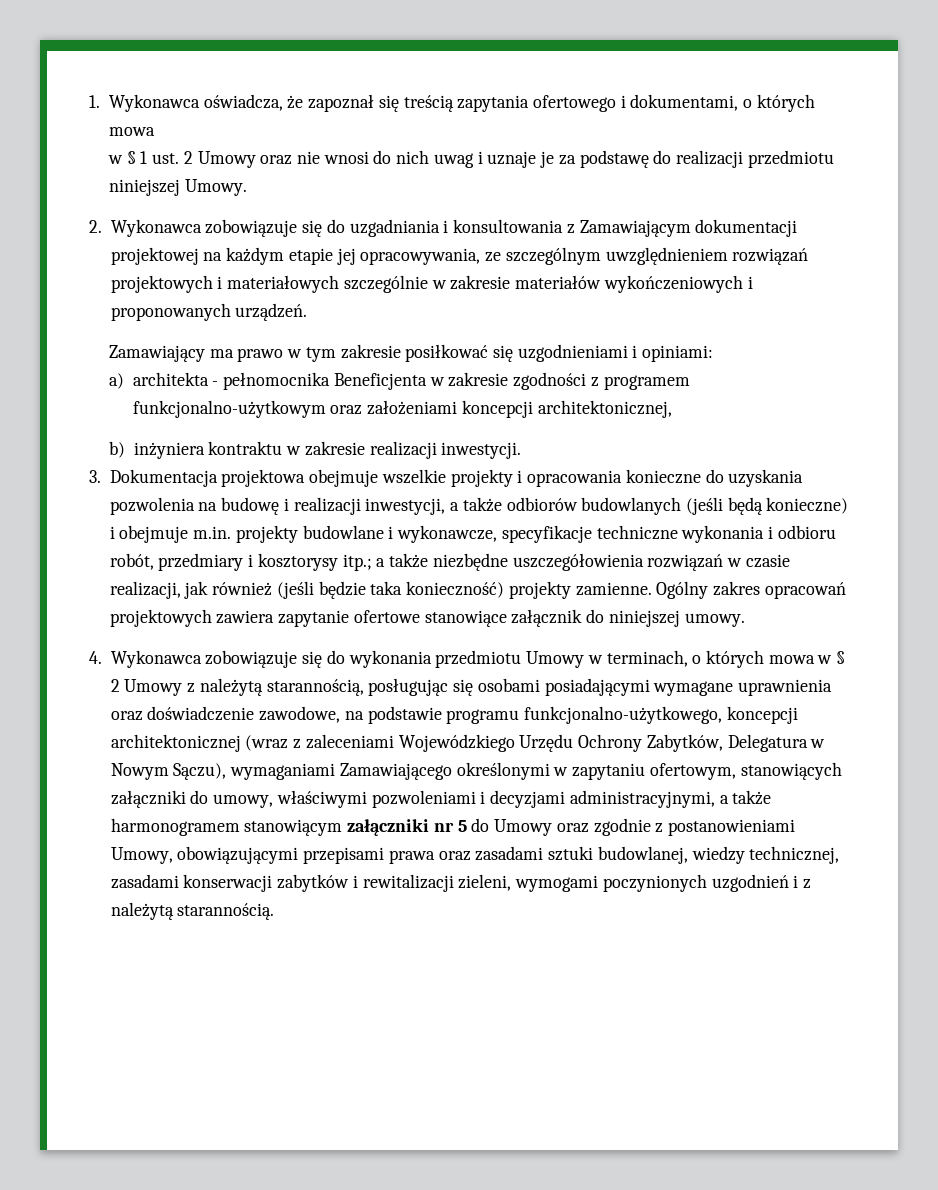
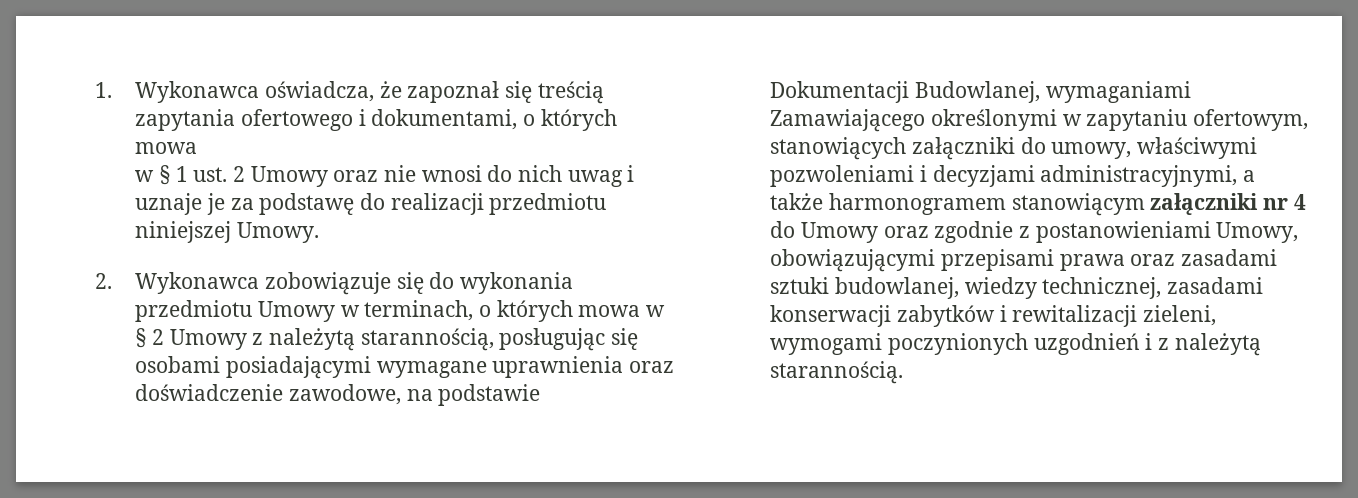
- 2. Wykonawca zobowiązuje się do uzgadniania i konsultowania z Zamawiającym dokumentacji projektowej na każdym etapie jej opracowywania, ze szczególnym uwzględnieniem rozwiązań projektowych i materiałowych szczególnie w zakresie materiałów wykończeniowych i proponowanych urządzeń.
- Zamawiający ma prawo w tym zakresie posiłkować się uzgodnieniami i opiniami:
- a) architekta - pełnomocnika Beneficjenta w zakresie zgodności z programem funkcjonalno-użytkowym oraz założeniami koncepcji architektonicznej,
- b) inżyniera kontraktu w zakresie realizacji inwestycji.
- 3. Dokumentacja projektowa obejmuje wszelkie projekty i opracowania konieczne do uzyskania pozwolenia na budowę i realizacji inwestycji, a także odbiorów budowlanych (jeśli będą konieczne) i obejmuje m.in. projekty budowlane i wykonawcze, specyfikacje techniczne wykonania i odbioru robót, przedmiary i kosztorysy itp.; a także niezbędne uszczegółowienia rozwiązań w czasie realizacji, jak również (jeśli będzie taka konieczność) projekty zamienne. Ogólny zakres opracowań projektowych zawiera zapytanie ofertowe stanowiące załącznik do niniejszej umowy.
- 4. Wykonawca zobowiązuje się do wykonania przedmiotu Umowy w terminach, o których mowa w § 2 Umowy z należytą starannością, posługując się osobami posiadającymi wymagane uprawnienia oraz doświadczenie zawodowe, na podstawie programu funkcjonalno-użytkowego, koncepcji architektonicznej (wraz z zaleceniami Wojewódzkiego Urzędu Ochrony Zabytków, Delegatura w Nowym Sączu), wymaganiami Zamawiającego określonymi w zapytaniu ofertowym, stanowiących załączniki do umowy, właściwymi pozwoleniami i decyzjami administracyjnymi, a także harmonogramem stanowiącym załączniki nr 5 do Umowy oraz zgodnie z postanowieniami Umowy, obowiązującymi przepisami prawa oraz zasadami sztuki budowlanej, wiedzy technicznej, zasadami konserwacji zabytków i rewitalizacji zieleni, wymogami poczynionych uzgodnień i z należytą starannością.
+ 2. Wykonawca zobowiązuje się do wykonania przedmiotu Umowy w terminach, o których mowa w § 2 Umowy z należytą starannością, posługując się osobami posiadającymi wymagane uprawnienia oraz doświadczenie zawodowe, na podstawie Dokumentacji Budowlanej, wymaganiami Zamawiającego określonymi w zapytaniu ofertowym, stanowiących załączniki do umowy, właściwymi pozwoleniami i decyzjami administracyjnymi, a także harmonogramem stanowiącym załączniki nr 4 do Umowy oraz zgodnie z postanowieniami Umowy, obowiązującymi przepisami prawa oraz zasadami sztuki budowlanej, wiedzy technicznej, zasadami konserwacji zabytków i rewitalizacji zieleni, wymogami poczynionych uzgodnień i z należytą starannością.

